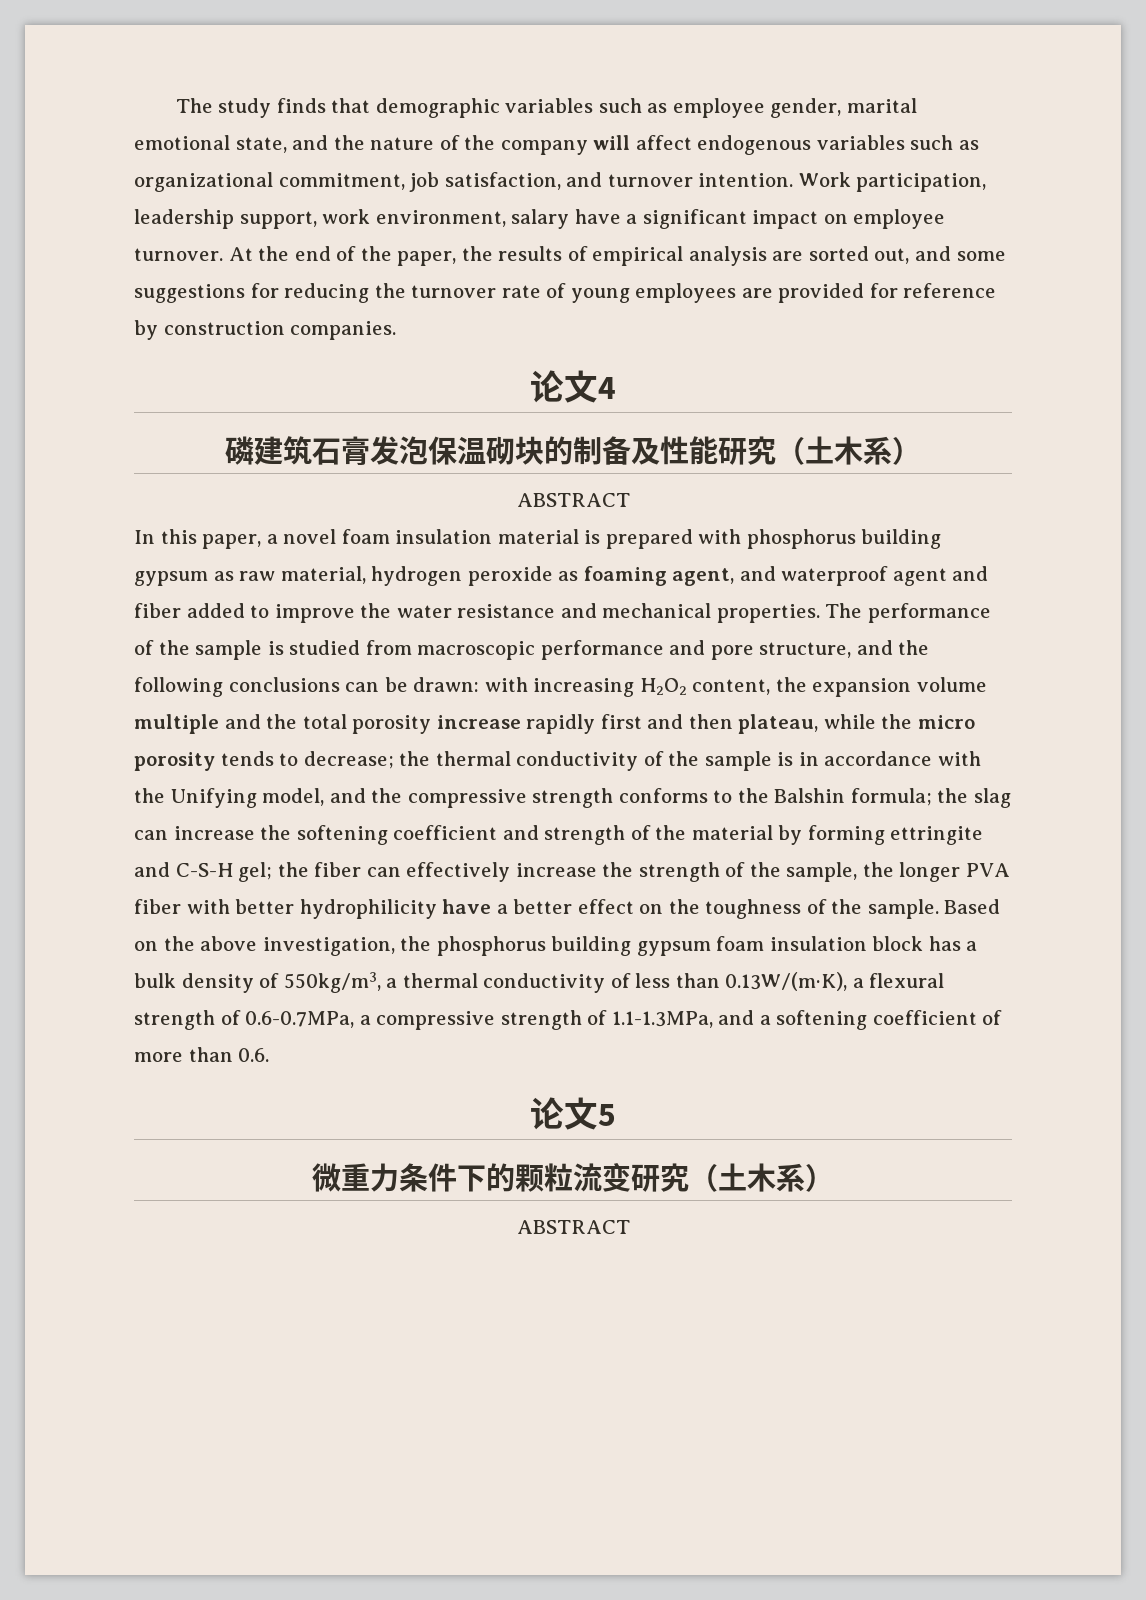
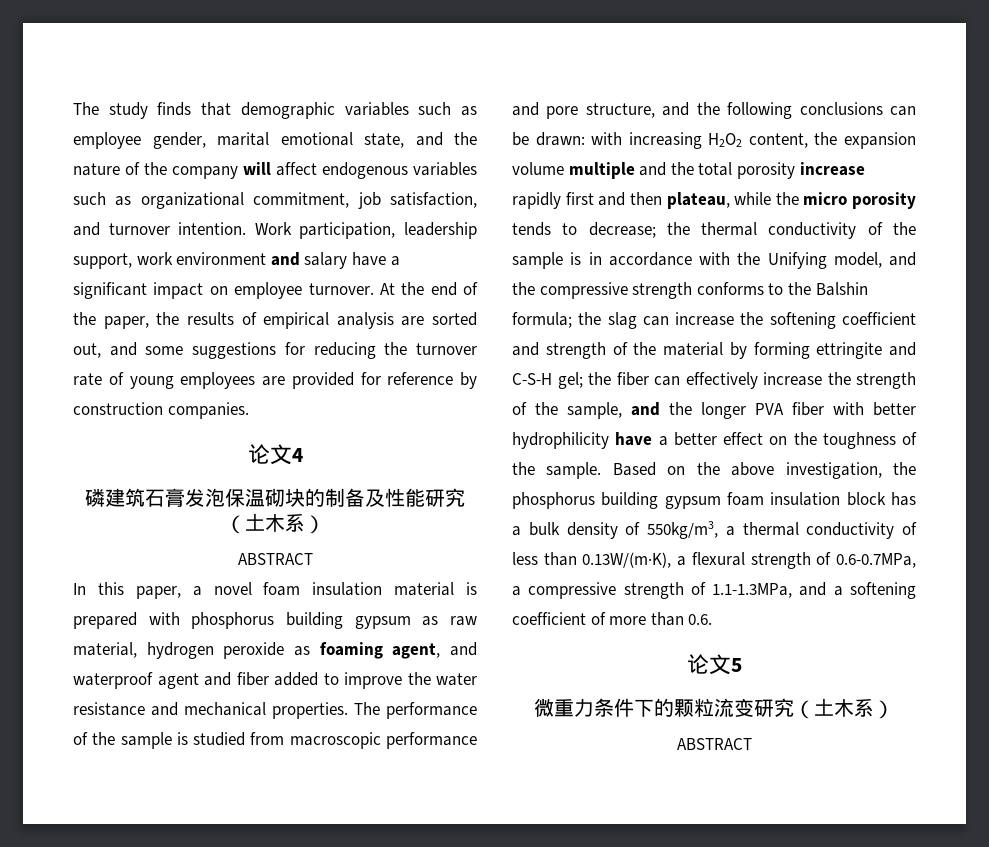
- Work participation, leadership support, work environment, salary have a significant impact on employee turnover.
+ Work participation, leadership support, work environment and salary have a significant impact on employee turnover.
- the fiber can effectively increase the strength of the sample, the longer PVA fiber with better hydrophilicity have a better effect on the toughness of the sample.
+ the fiber can effectively increase the strength of the sample, and the longer PVA fiber with better hydrophilicity have a better effect on the toughness of the sample.

